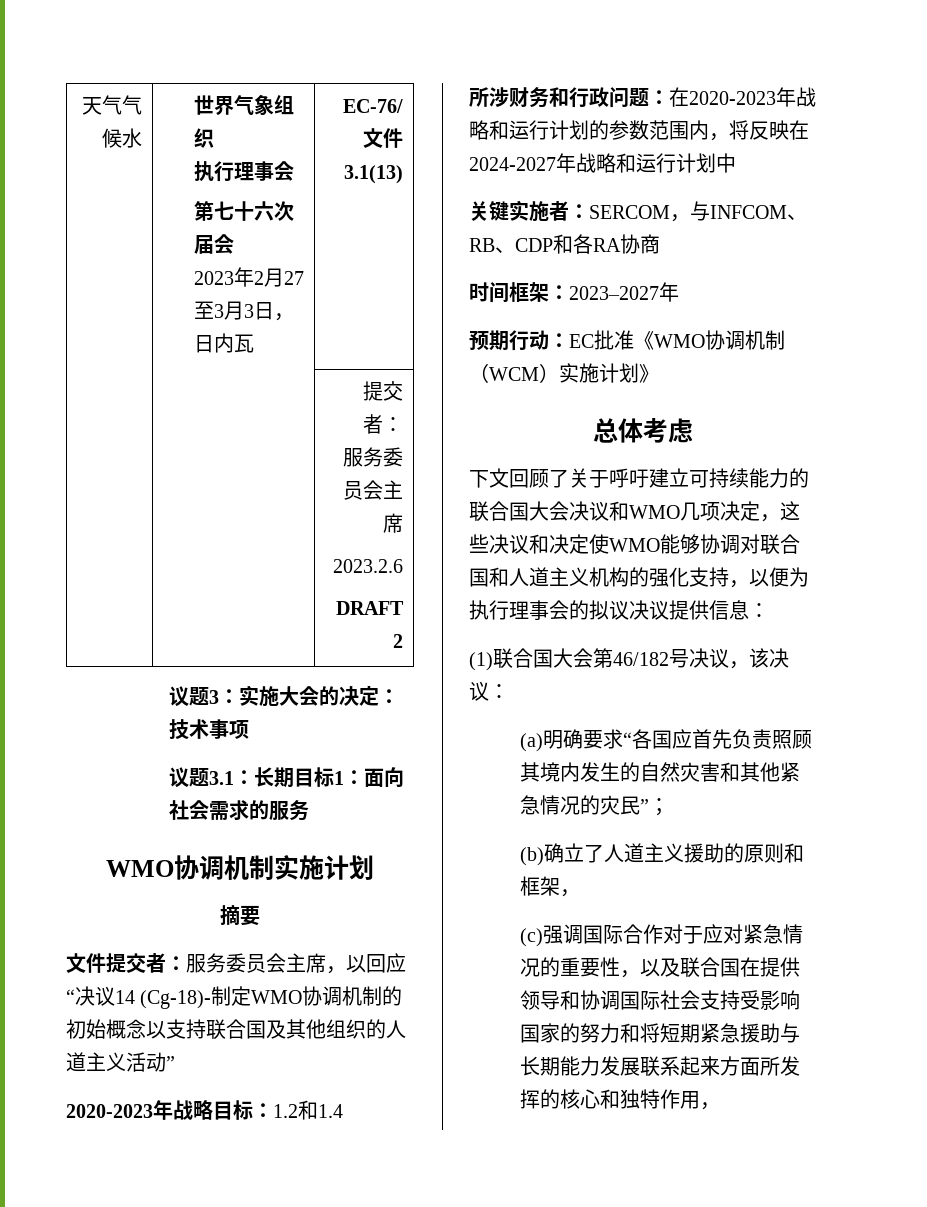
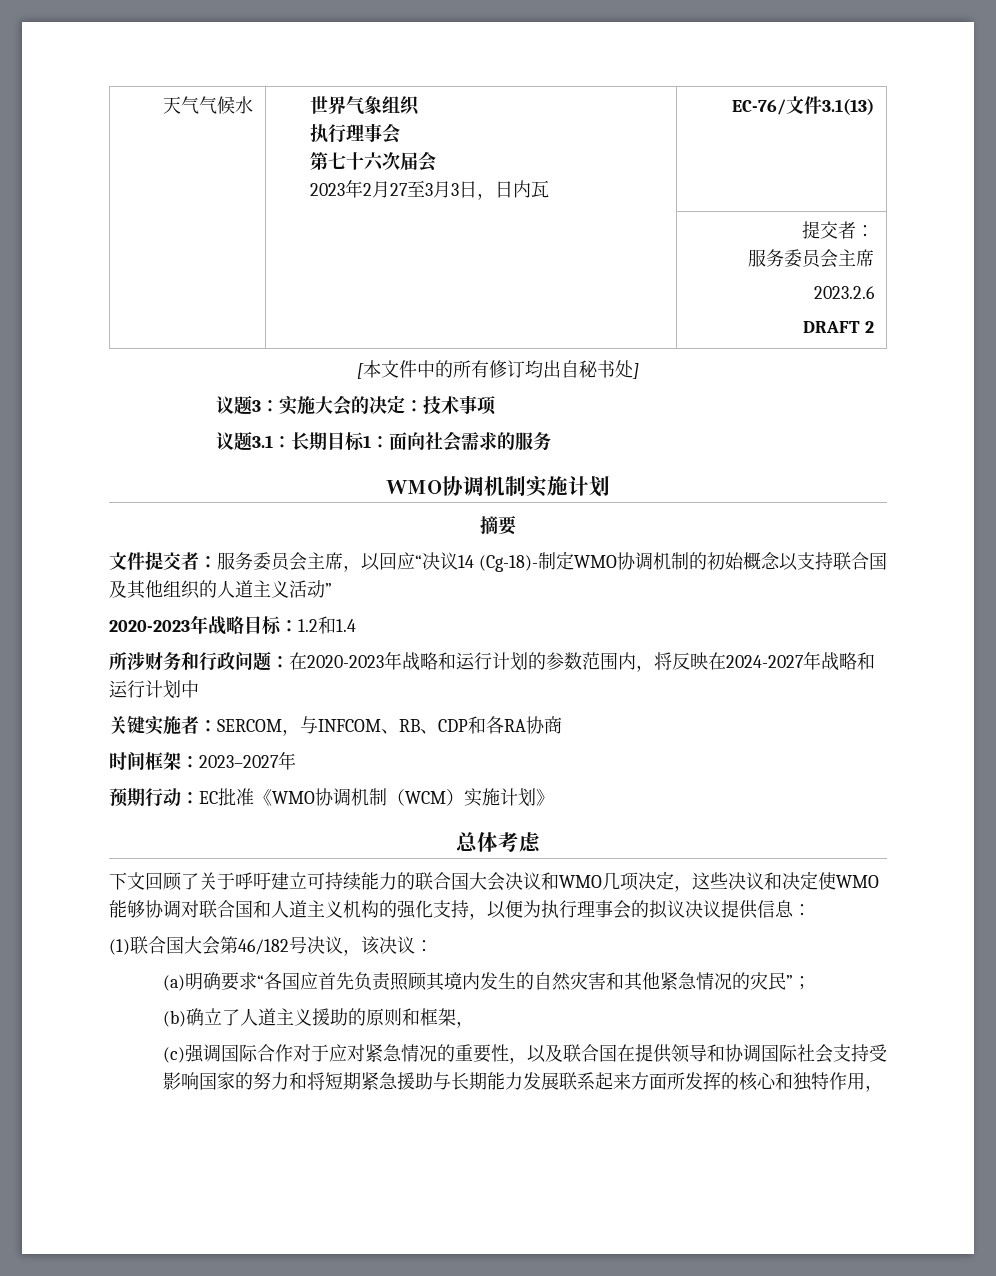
+ [本文件中的所有修订均出自秘书处]

